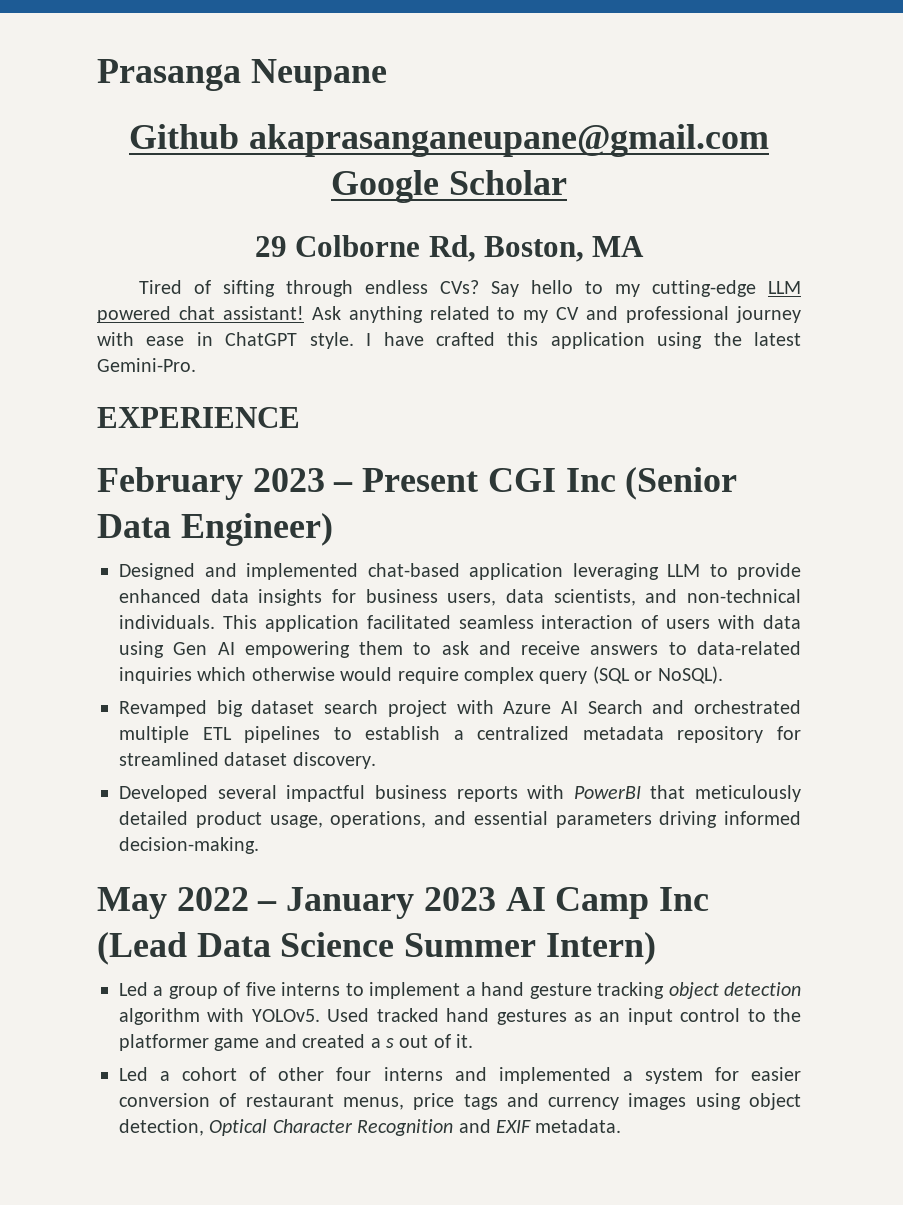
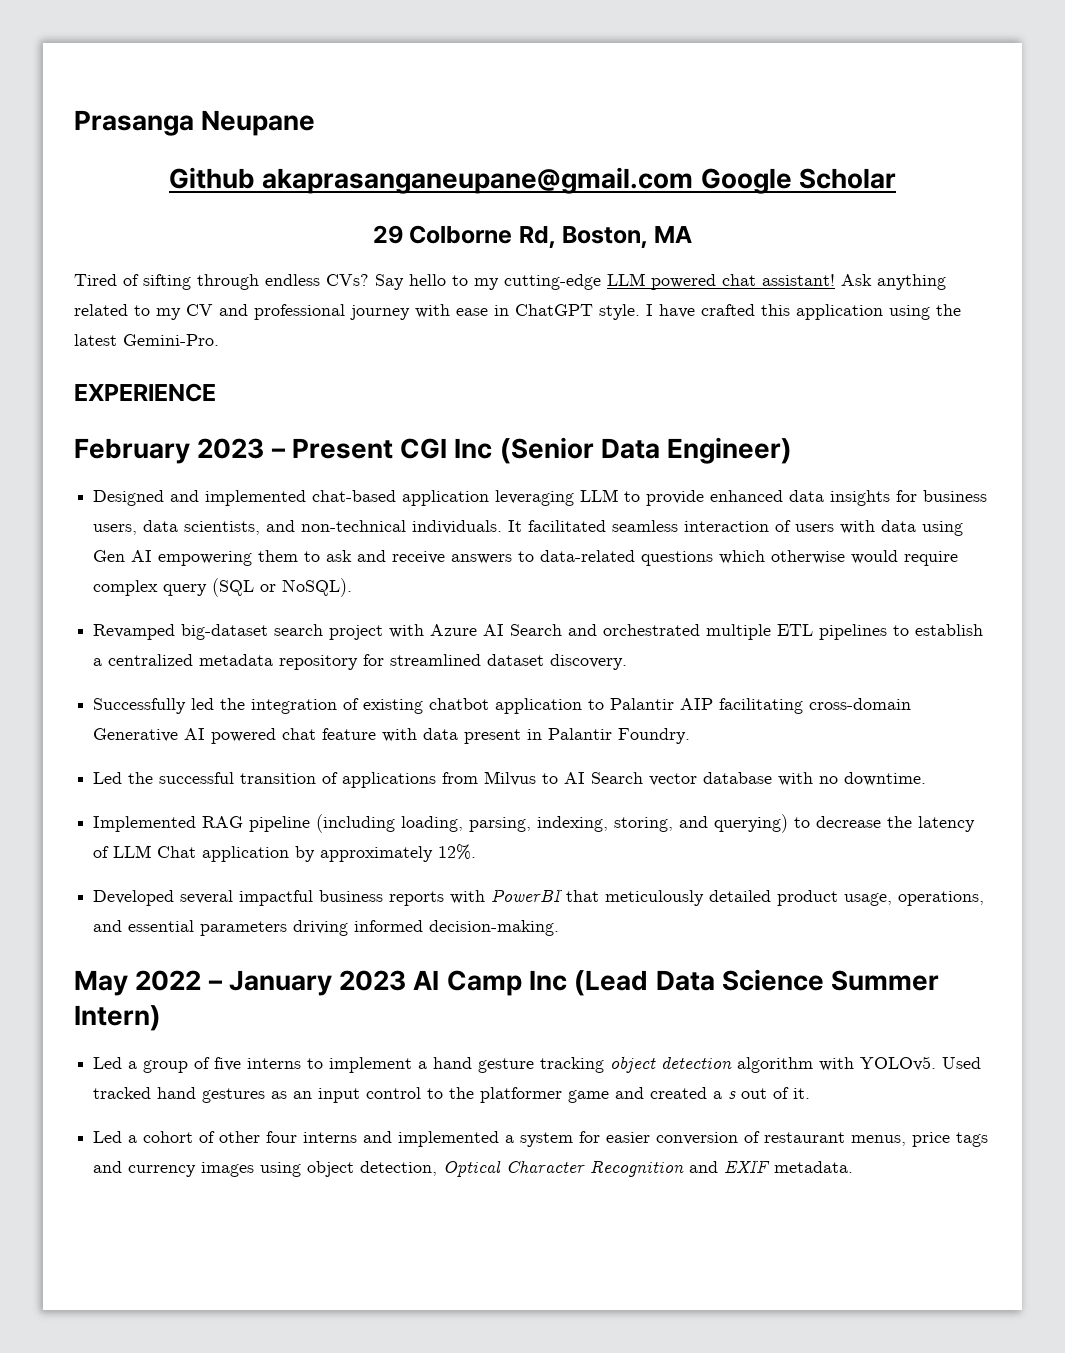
- This application facilitated seamless interaction of users with data using Gen AI empowering them to ask and receive answers to data-related inquiries which otherwise would require complex query (SQL or NoSQL).
+ It facilitated seamless interaction of users with data using Gen AI empowering them to ask and receive answers to data-related questions which otherwise would require complex query (SQL or NoSQL).
- Revamped big dataset search project with Azure AI Search and orchestrated multiple ETL pipelines to establish a centralized metadata repository for streamlined dataset discovery.
+ Revamped big-dataset search project with Azure AI Search and orchestrated multiple ETL pipelines to establish a centralized metadata repository for streamlined dataset discovery.
+ Successfully led the integration of existing chatbot application to Palantir AIP facilitating cross-domain Generative AI powered chat feature with data present in Palantir Foundry.
+ Led the successful transition of applications from Milvus to AI Search vector database with no downtime.
+ Implemented RAG pipeline (including loading, parsing, indexing, storing, and querying) to decrease the latency of LLM Chat application by approximately 12%.

